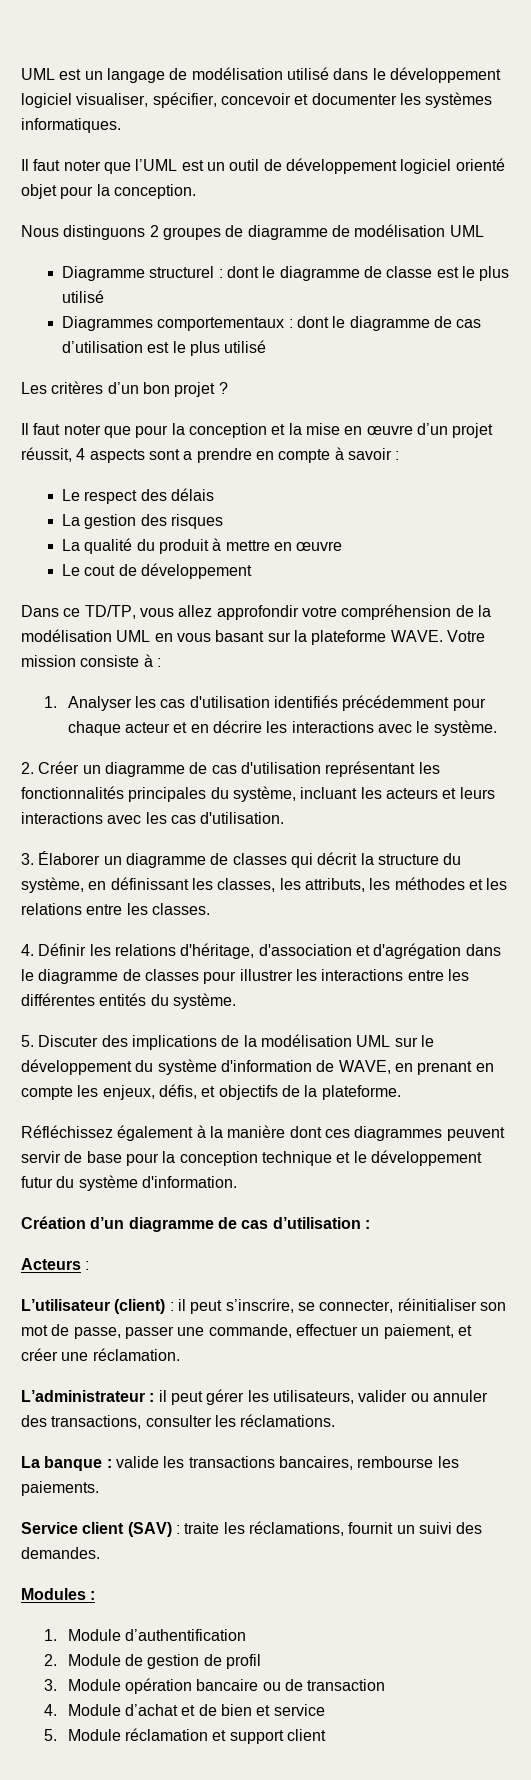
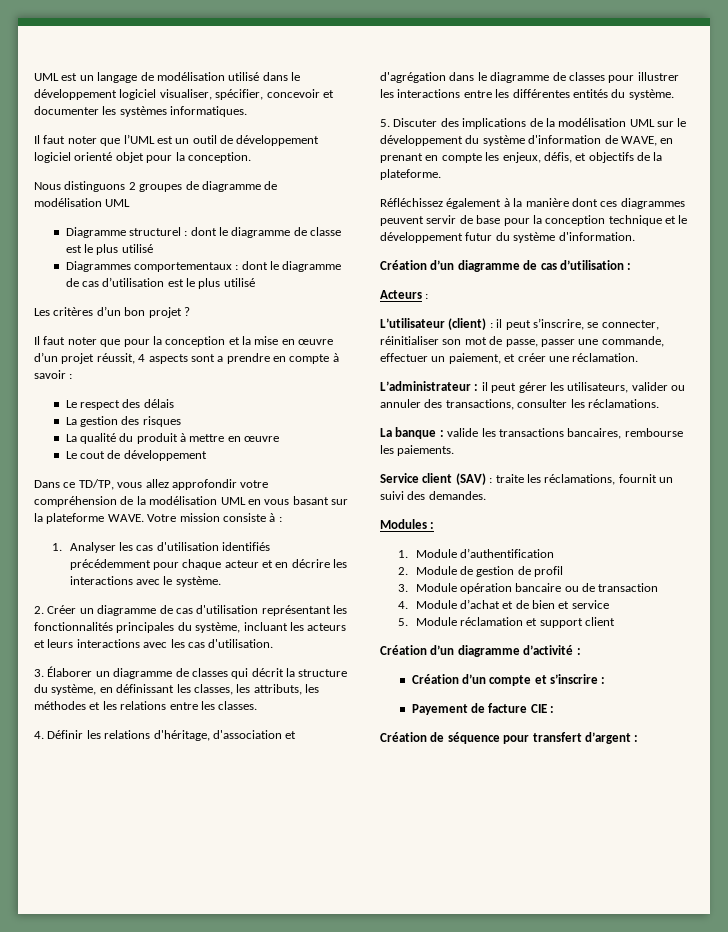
+ Création d’un diagramme d’activité :
+ Création d’un compte et s’inscrire :
+ Payement de facture CIE :
+ Création de séquence pour transfert d’argent :

